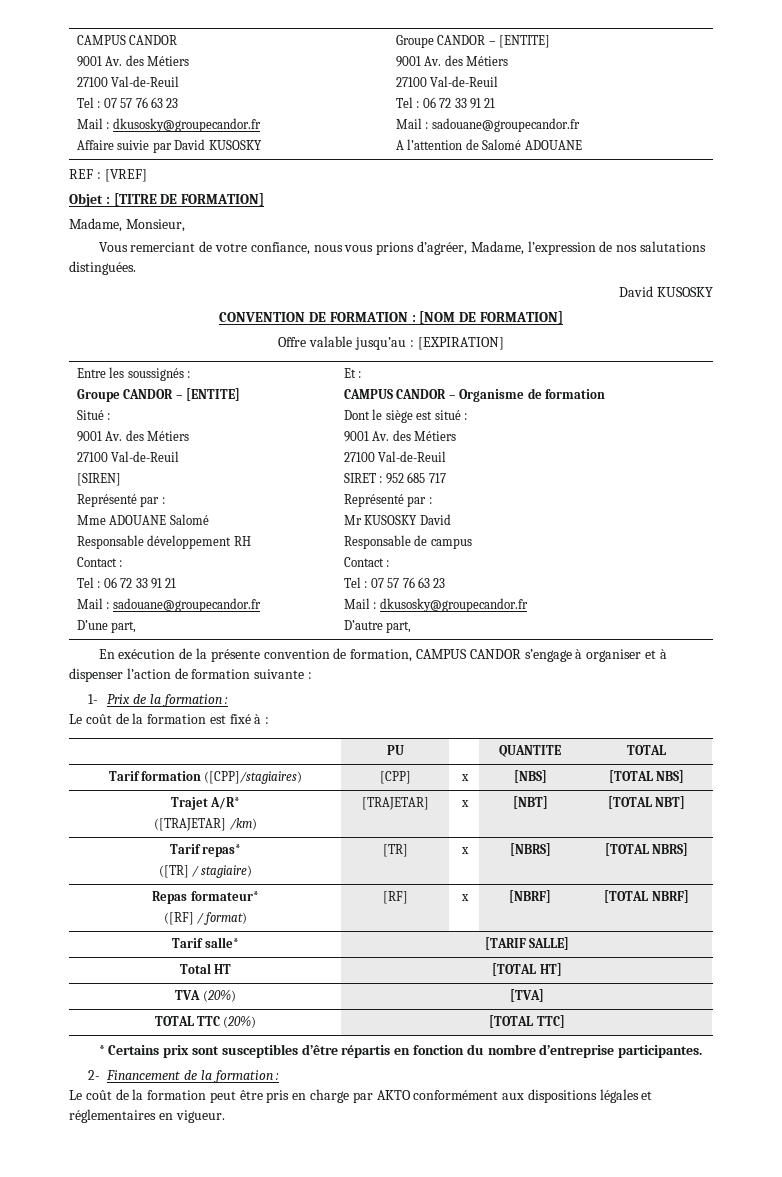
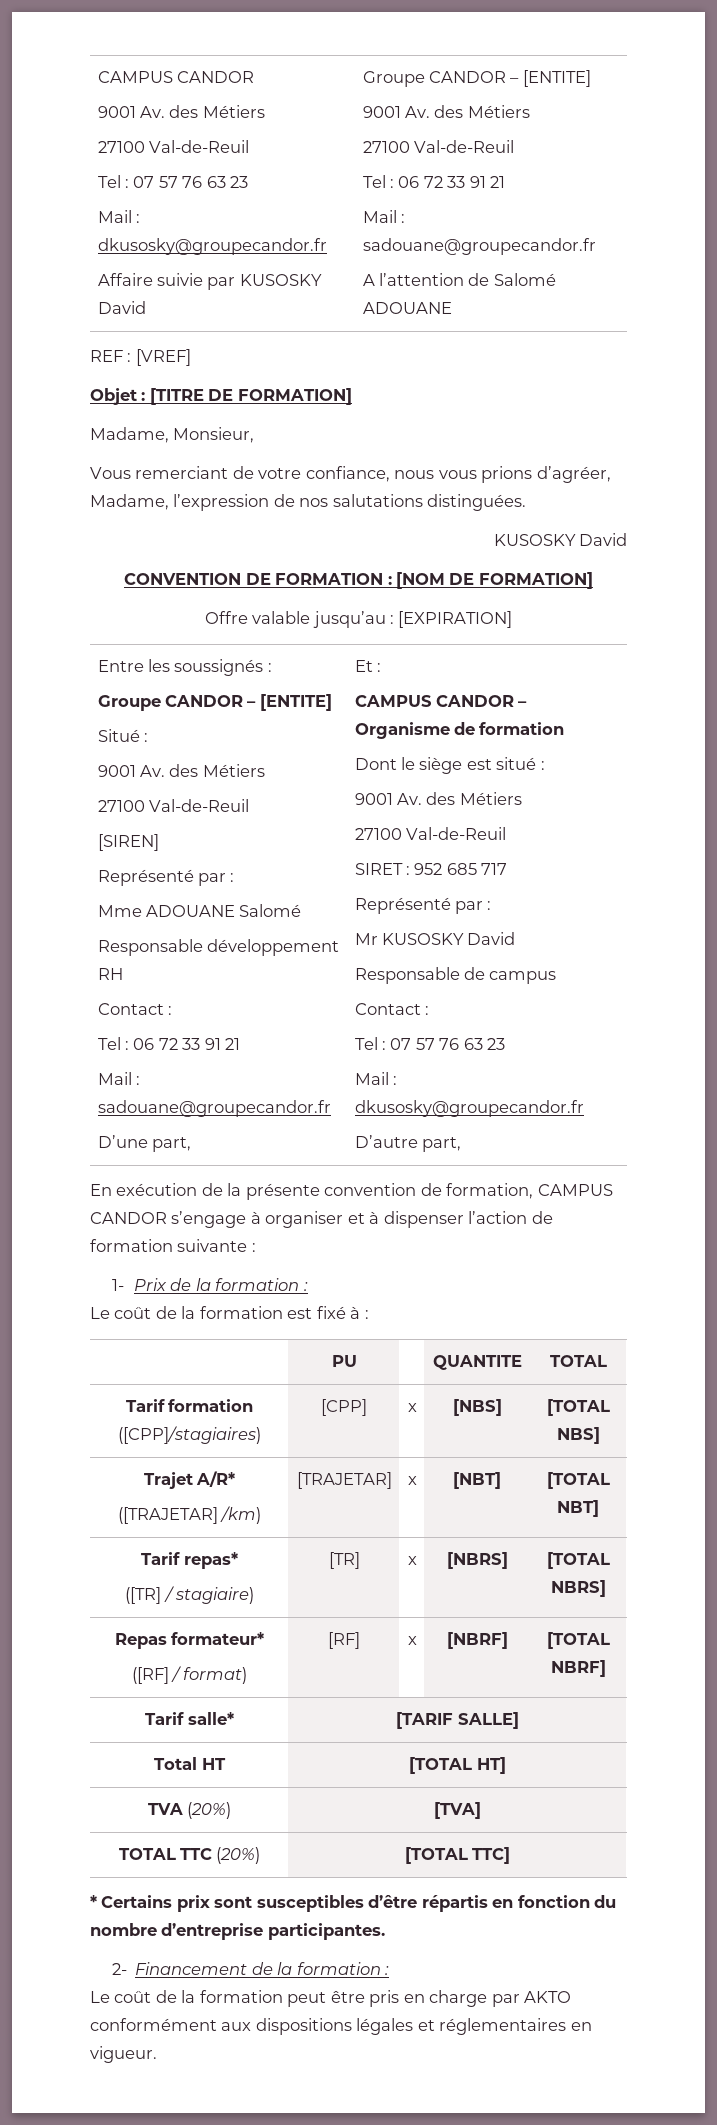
- Affaire suivie par David KUSOSKY
+ Affaire suivie par KUSOSKY David
  Vous remerciant de votre confiance, nous vous prions d’agréer, Madame, l’expression de nos salutations distinguées.
- David KUSOSKY
+ KUSOSKY David

